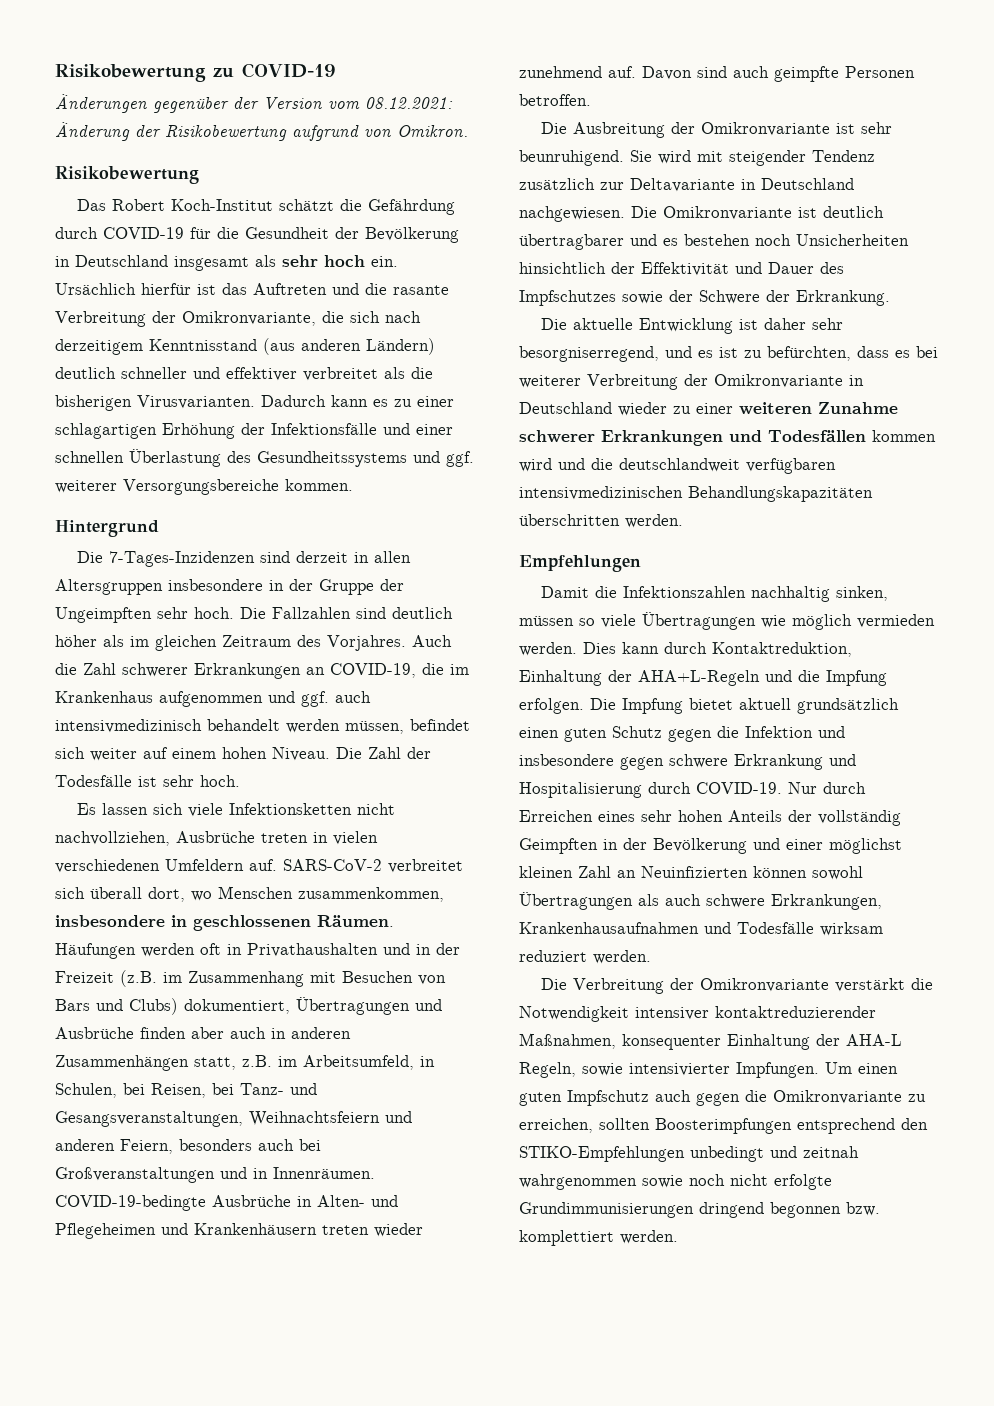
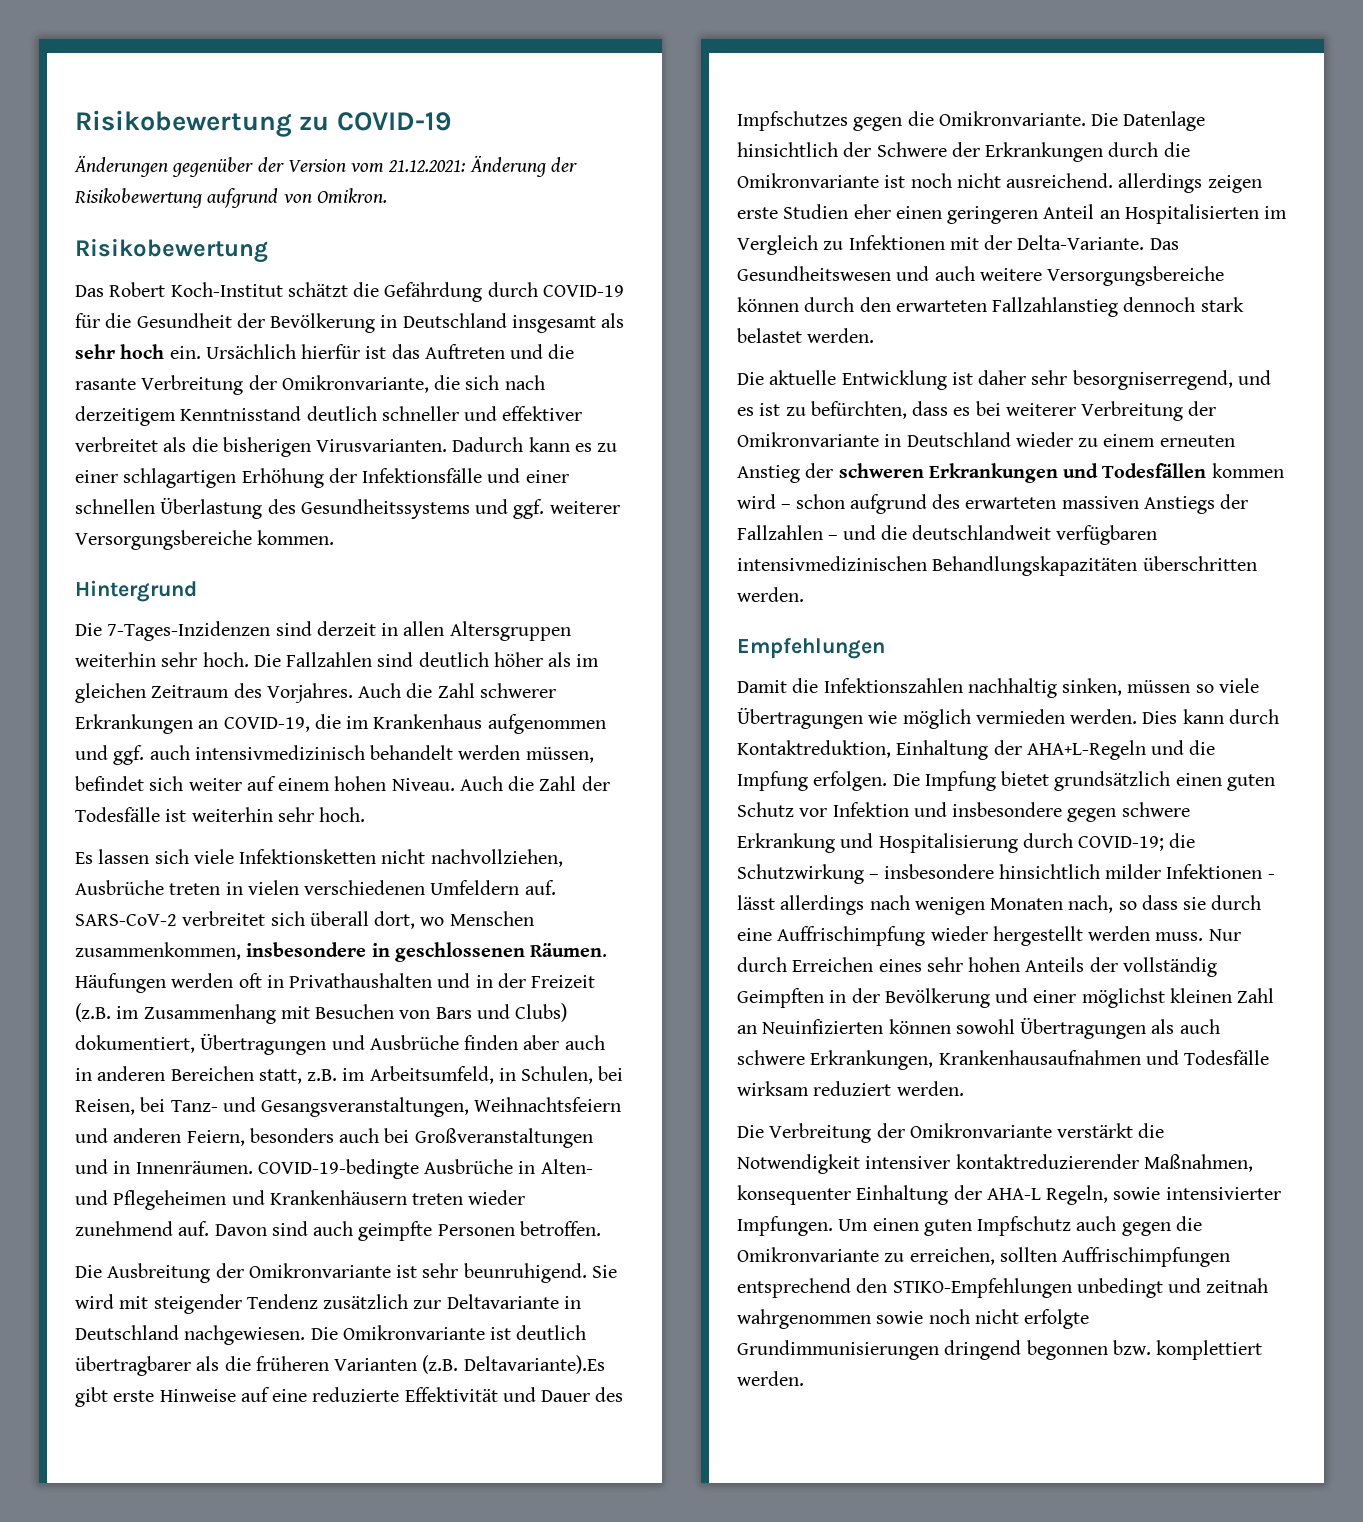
- Änderungen gegenüber der Version vom 08.12.2021: Änderung der Risikobewertung aufgrund von Omikron.
+ Änderungen gegenüber der Version vom 21.12.2021: Änderung der Risikobewertung aufgrund von Omikron.
- Ursächlich hierfür ist das Auftreten und die rasante Verbreitung der Omikronvariante, die sich nach derzeitigem Kenntnisstand (aus anderen Ländern) deutlich schneller und effektiver verbreitet als die bisherigen Virusvarianten.
+ Ursächlich hierfür ist das Auftreten und die rasante Verbreitung der Omikronvariante, die sich nach derzeitigem Kenntnisstand deutlich schneller und effektiver verbreitet als die bisherigen Virusvarianten.
- Die 7-Tages-Inzidenzen sind derzeit in allen Altersgruppen insbesondere in der Gruppe der Ungeimpften sehr hoch.
+ Die 7-Tages-Inzidenzen sind derzeit in allen Altersgruppen weiterhin sehr hoch.
- Die Zahl der Todesfälle ist sehr hoch.
+ Auch die Zahl der Todesfälle ist weiterhin sehr hoch.
- Häufungen werden oft in Privathaushalten und in der Freizeit (z.B. im Zusammenhang mit Besuchen von Bars und Clubs) dokumentiert, Übertragungen und Ausbrüche finden aber auch in anderen Zusammenhängen statt, z.B. im Arbeitsumfeld, in Schulen, bei Reisen, bei Tanz- und Gesangsveranstaltungen, Weihnachtsfeiern und anderen Feiern, besonders auch bei Großveranstaltungen und in Innenräumen.
+ Häufungen werden oft in Privathaushalten und in der Freizeit (z.B. im Zusammenhang mit Besuchen von Bars und Clubs) dokumentiert, Übertragungen und Ausbrüche finden aber auch in anderen Bereichen statt, z.B. im Arbeitsumfeld, in Schulen, bei Reisen, bei Tanz- und Gesangsveranstaltungen, Weihnachtsfeiern und anderen Feiern, besonders auch bei Großveranstaltungen und in Innenräumen.
- Die Omikronvariante ist deutlich übertragbarer und es bestehen noch Unsicherheiten hinsichtlich der Effektivität und Dauer des Impfschutzes sowie der Schwere der Erkrankung.
+ Die Omikronvariante ist deutlich übertragbarer als die früheren Varianten (z.B. Deltavariante).Es gibt erste Hinweise auf eine reduzierte Effektivität und Dauer des Impfschutzes gegen die Omikronvariante. Die Datenlage hinsichtlich der Schwere der Erkrankungen durch die Omikronvariante ist noch nicht ausreichend. allerdings zeigen erste Studien eher einen geringeren Anteil an Hospitalisierten im Vergleich zu Infektionen mit der Delta-Variante. Das Gesundheitswesen und auch weitere Versorgungsbereiche können durch den erwarteten Fallzahlanstieg dennoch stark belastet werden.
- Die aktuelle Entwicklung ist daher sehr besorgniserregend, und es ist zu befürchten, dass es bei weiterer Verbreitung der Omikronvariante in Deutschland wieder zu einer weiteren Zunahme schwerer Erkrankungen und Todesfällen kommen wird und die deutschlandweit verfügbaren intensivmedizinischen Behandlungskapazitäten überschritten werden.
+ Die aktuelle Entwicklung ist daher sehr besorgniserregend, und es ist zu befürchten, dass es bei weiterer Verbreitung der Omikronvariante in Deutschland wieder zu einem erneuten Anstieg der schweren Erkrankungen und Todesfällen kommen wird – schon aufgrund des erwarteten massiven Anstiegs der Fallzahlen – und die deutschlandweit verfügbaren intensivmedizinischen Behandlungskapazitäten überschritten werden.
- Die Impfung bietet aktuell grundsätzlich einen guten Schutz gegen die Infektion und insbesondere gegen schwere Erkrankung und Hospitalisierung durch COVID-19.
+ Die Impfung bietet grundsätzlich einen guten Schutz vor Infektion und insbesondere gegen schwere Erkrankung und Hospitalisierung durch COVID-19; die Schutzwirkung – insbesondere hinsichtlich milder Infektionen - lässt allerdings nach wenigen Monaten nach, so dass sie durch eine Auffrischimpfung wieder hergestellt werden muss.
- Um einen guten Impfschutz auch gegen die Omikronvariante zu erreichen, sollten Boosterimpfungen entsprechend den STIKO-Empfehlungen unbedingt und zeitnah wahrgenommen sowie noch nicht erfolgte Grundimmunisierungen dringend begonnen bzw. komplettiert werden.
+ Um einen guten Impfschutz auch gegen die Omikronvariante zu erreichen, sollten Auffrischimpfungen entsprechend den STIKO-Empfehlungen unbedingt und zeitnah wahrgenommen sowie noch nicht erfolgte Grundimmunisierungen dringend begonnen bzw. komplettiert werden.

